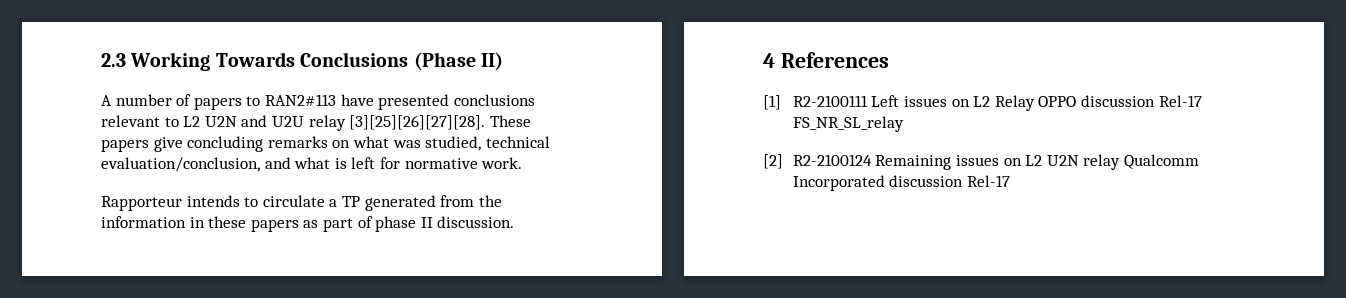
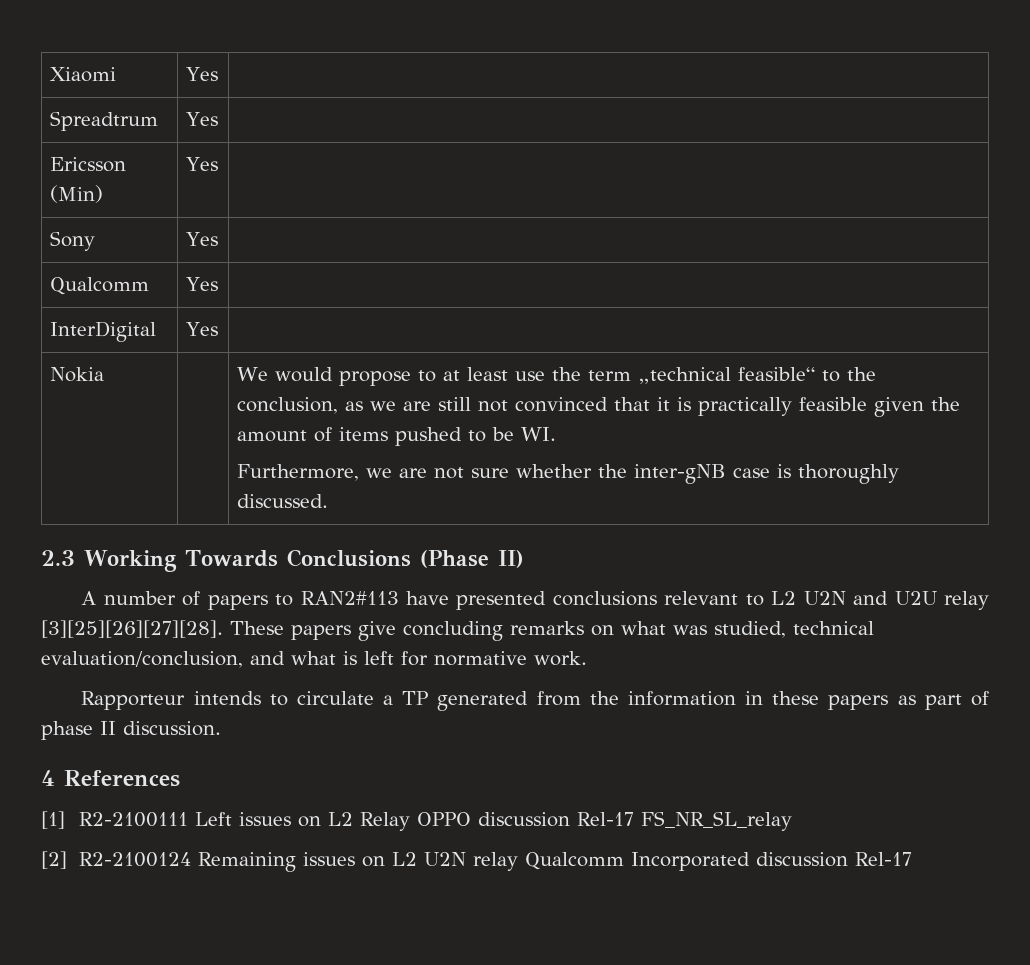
+ Xiaomi | Yes |
+ Spreadtrum | Yes |
+ Ericsson (Min) | Yes |
+ Sony | Yes |
+ Qualcomm | Yes |
+ InterDigital | Yes |
+ Nokia | | We would propose to at least use the term „technical feasible“ to the conclusion, as we are still not convinced that it is practically feasible given the amount of items pushed to be WI.
+ Furthermore, we are not sure whether the inter-gNB case is thoroughly discussed.

